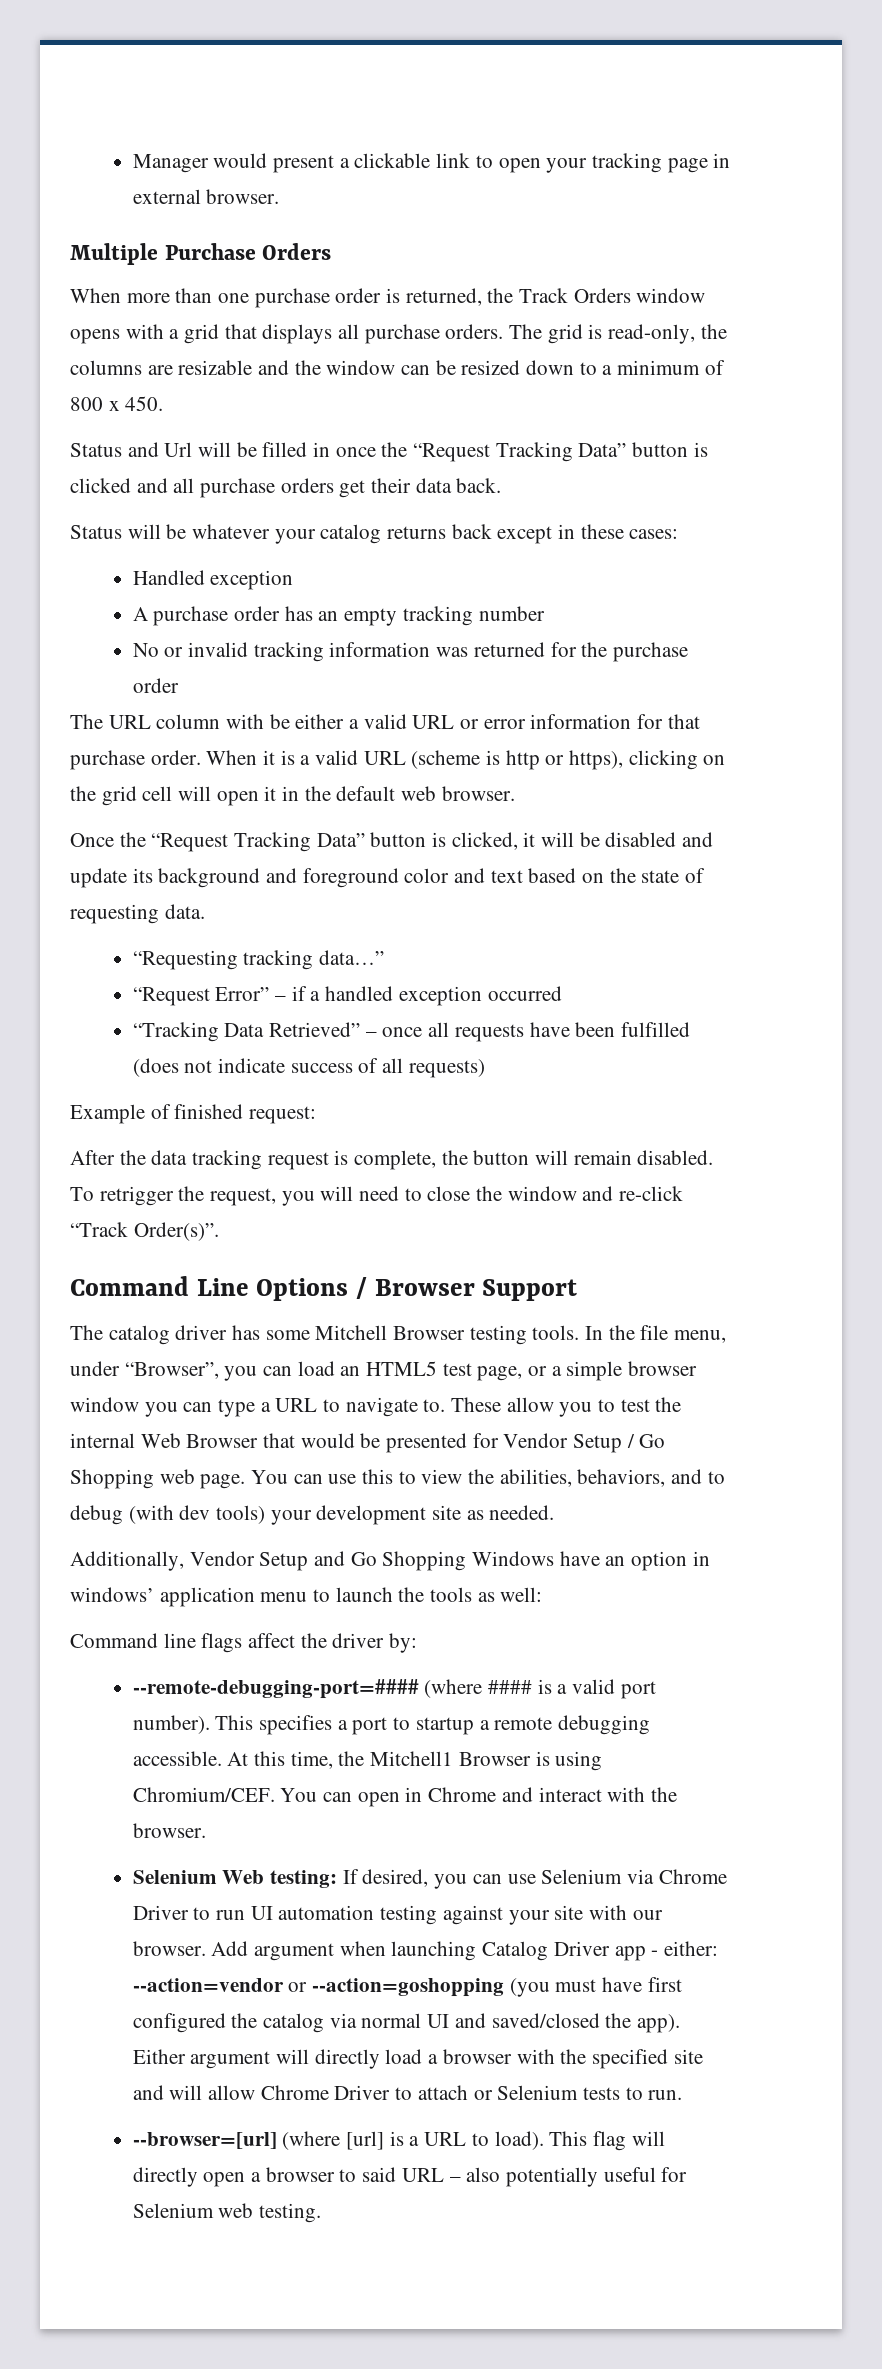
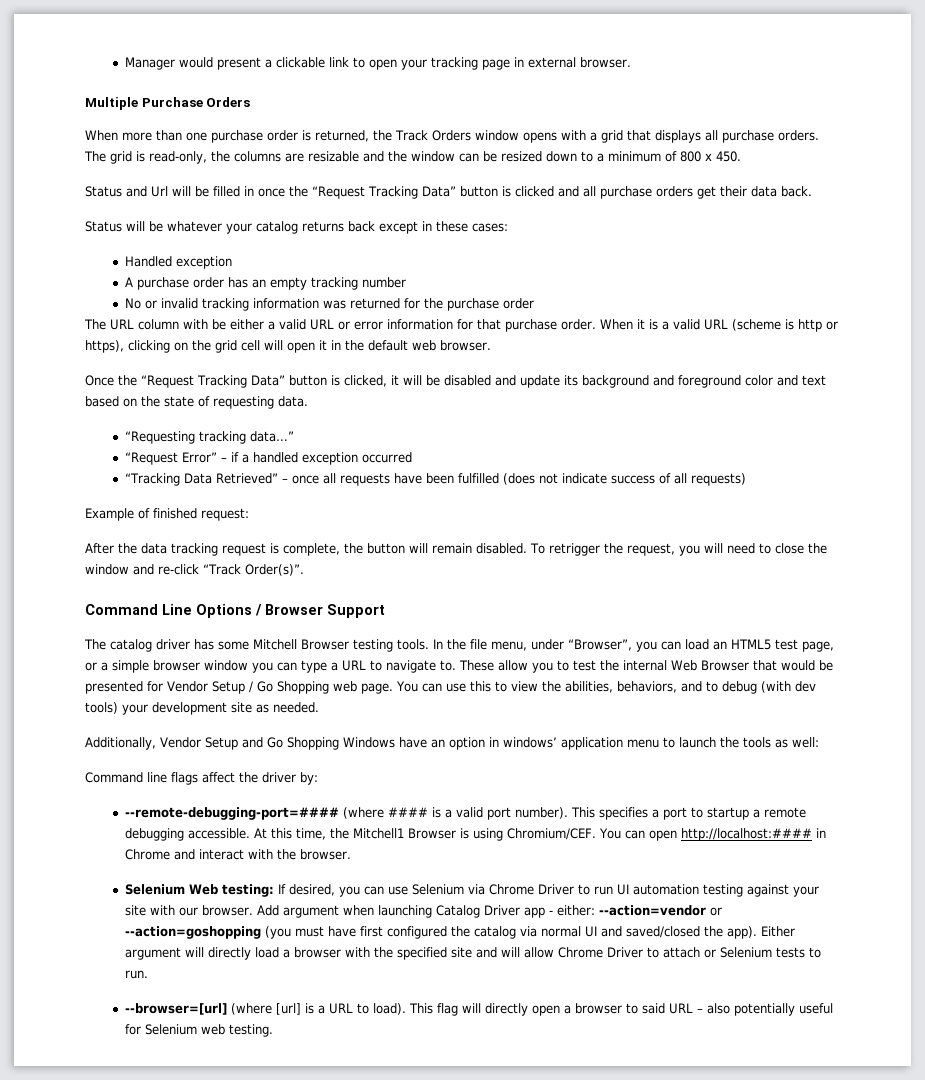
- You can open in Chrome and interact with the browser.
+ You can open http://localhost:#### in Chrome and interact with the browser.

